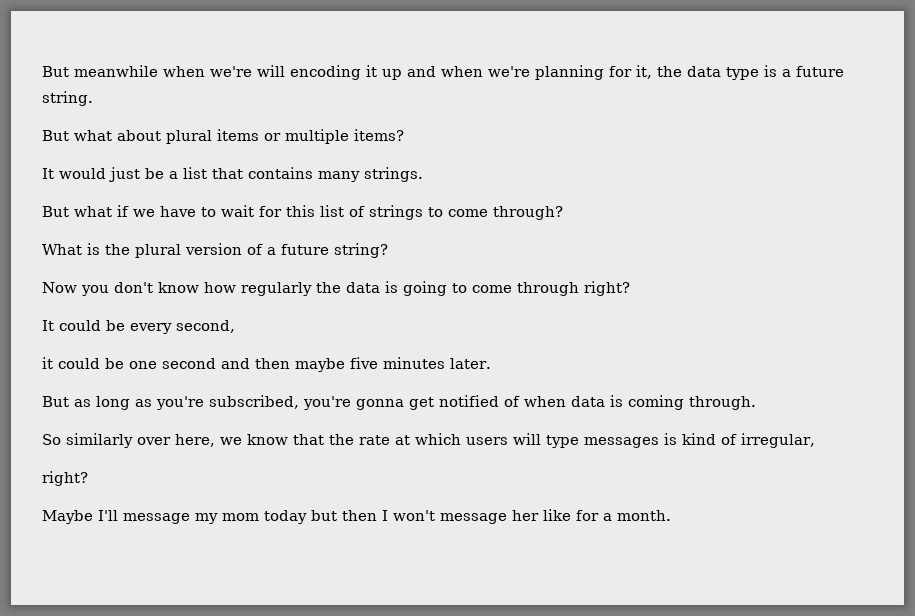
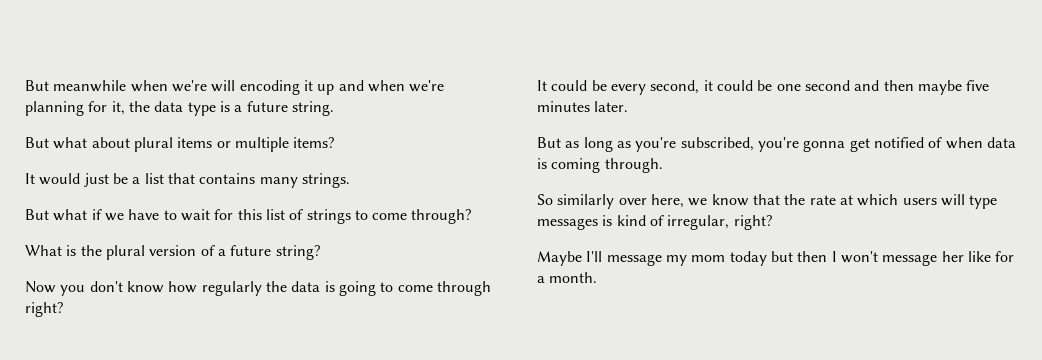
- It could be every second,
- it could be one second and then maybe five minutes later.
+ It could be every second, it could be one second and then maybe five minutes later.
- So similarly over here, we know that the rate at which users will type messages is kind of irregular,
- right?
+ So similarly over here, we know that the rate at which users will type messages is kind of irregular, right?

